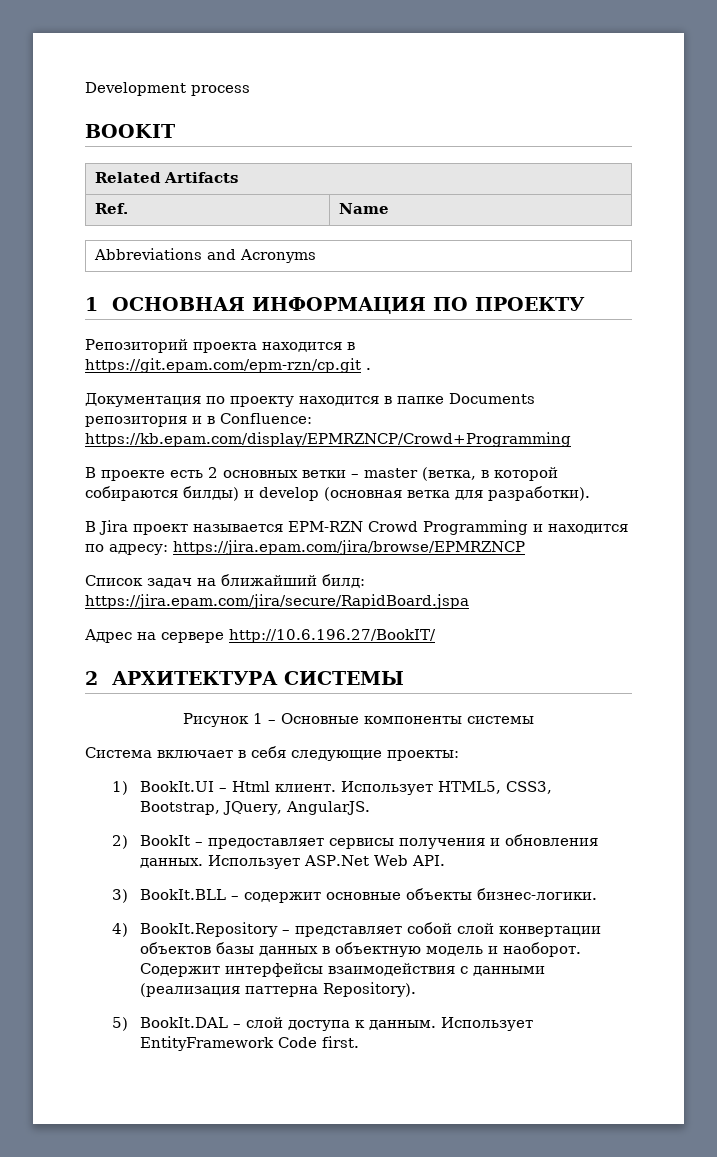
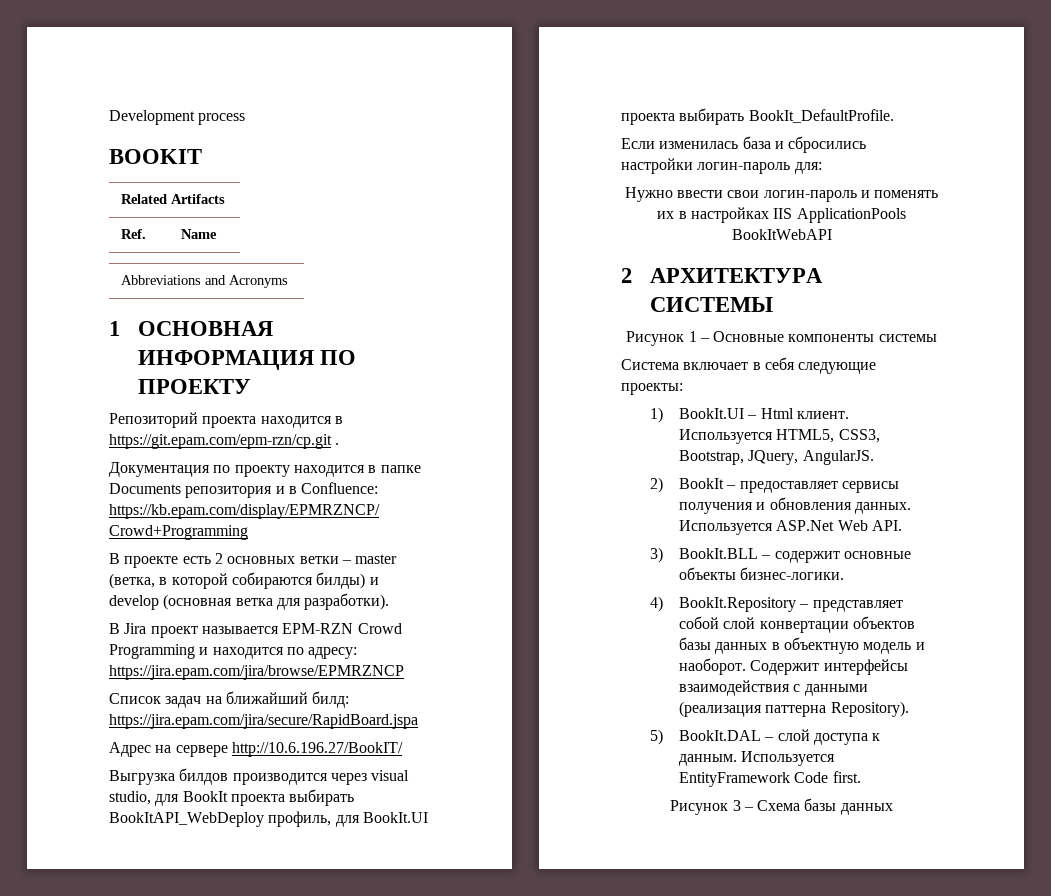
+ Выгрузка билдов производится через visual studio, для BookIt проекта выбирать BookItAPI_WebDeploy профиль, для BookIt.UI проекта выбирать BookIt_DefaultProfile.
+ Если изменилась база и сбросились настройки логин-пароль для:
+ Нужно ввести свои логин-пароль и поменять их в настройках IIS ApplicationPools BookItWebAPI
- Использует HTML5, CSS3, Bootstrap, JQuery, AngularJS.
+ Используется HTML5, CSS3, Bootstrap, JQuery, AngularJS.
- Использует ASP.Net Web API.
+ Используется ASP.Net Web API.
- Использует EntityFramework Code first.
+ Используется EntityFramework Code first.
+ Рисунок 3 – Схема базы данных

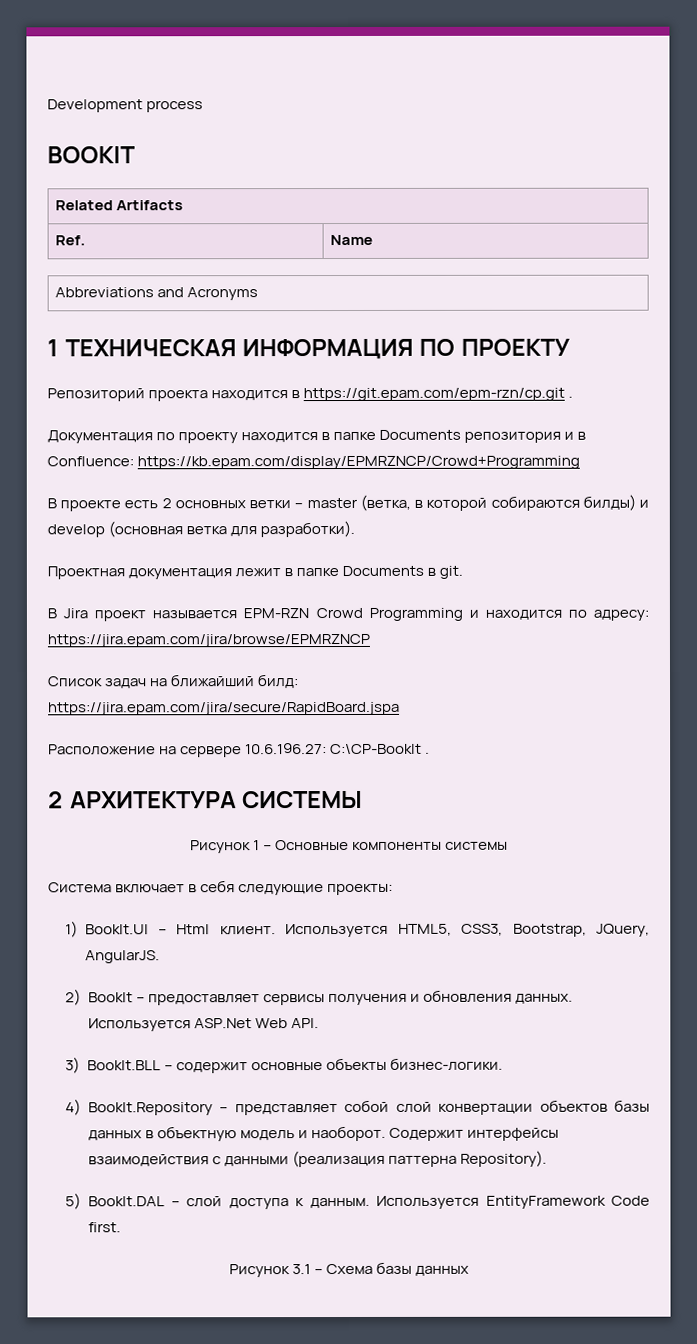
- 1 ОСНОВНАЯ ИНФОРМАЦИЯ ПО ПРОЕКТУ
+ 1 ТЕХНИЧЕСКАЯ ИНФОРМАЦИЯ ПО ПРОЕКТУ
+ Проектная документация лежит в папке Documents в git.
- Адрес на сервере http://10.6.196.27/BookIT/
- Выгрузка билдов производится через visual studio, для BookIt проекта выбирать BookItAPI_WebDeploy профиль, для BookIt.UI проекта выбирать BookIt_DefaultProfile.
- Если изменилась база и сбросились настройки логин-пароль для:
- Нужно ввести свои логин-пароль и поменять их в настройках IIS ApplicationPools BookItWebAPI
+ Расположение на сервере 10.6.196.27: C:\CP-BookIt .
- Рисунок 3 – Схема базы данных
+ Рисунок 3.1 – Схема базы данных

